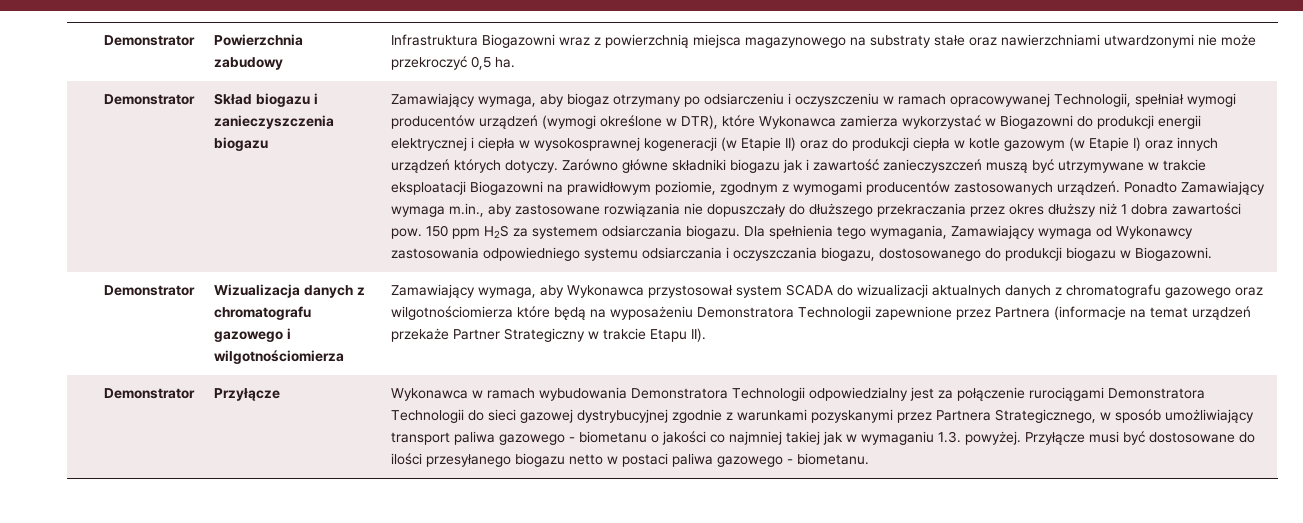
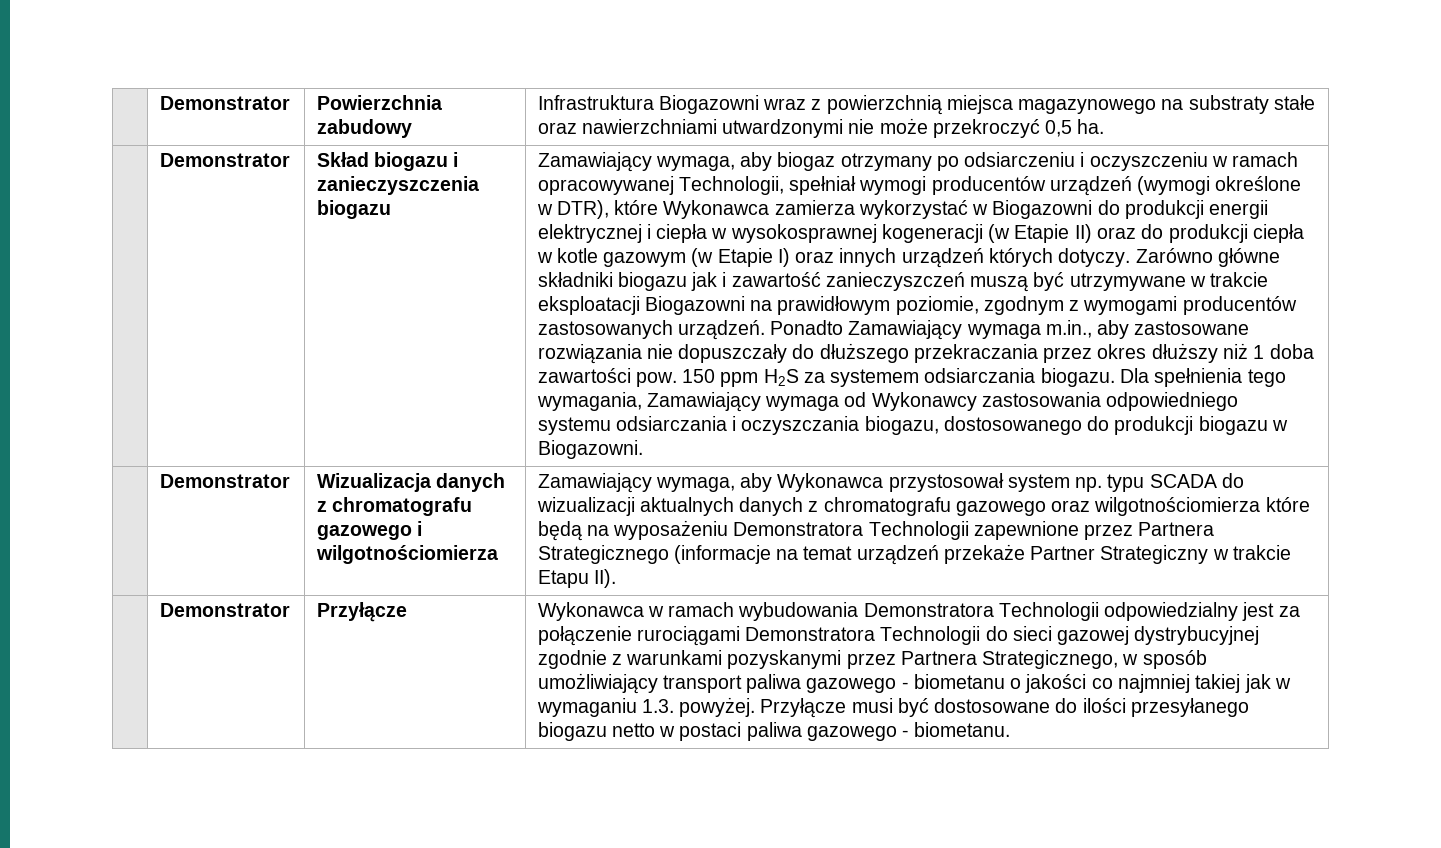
- Ponadto Zamawiający wymaga m.in., aby zastosowane rozwiązania nie dopuszczały do dłuższego przekraczania przez okres dłuższy niż 1 dobra zawartości pow.
+ Ponadto Zamawiający wymaga m.in., aby zastosowane rozwiązania nie dopuszczały do dłuższego przekraczania przez okres dłuższy niż 1 doba zawartości pow.
- Zamawiający wymaga, aby Wykonawca przystosował system SCADA do wizualizacji aktualnych danych z chromatografu gazowego oraz wilgotnościomierza które będą na wyposażeniu Demonstratora Technologii zapewnione przez Partnera (informacje na temat urządzeń przekaże Partner Strategiczny w trakcie Etapu II).
+ Zamawiający wymaga, aby Wykonawca przystosował system np. typu SCADA do wizualizacji aktualnych danych z chromatografu gazowego oraz wilgotnościomierza które będą na wyposażeniu Demonstratora Technologii zapewnione przez Partnera Strategicznego (informacje na temat urządzeń przekaże Partner Strategiczny w trakcie Etapu II).

